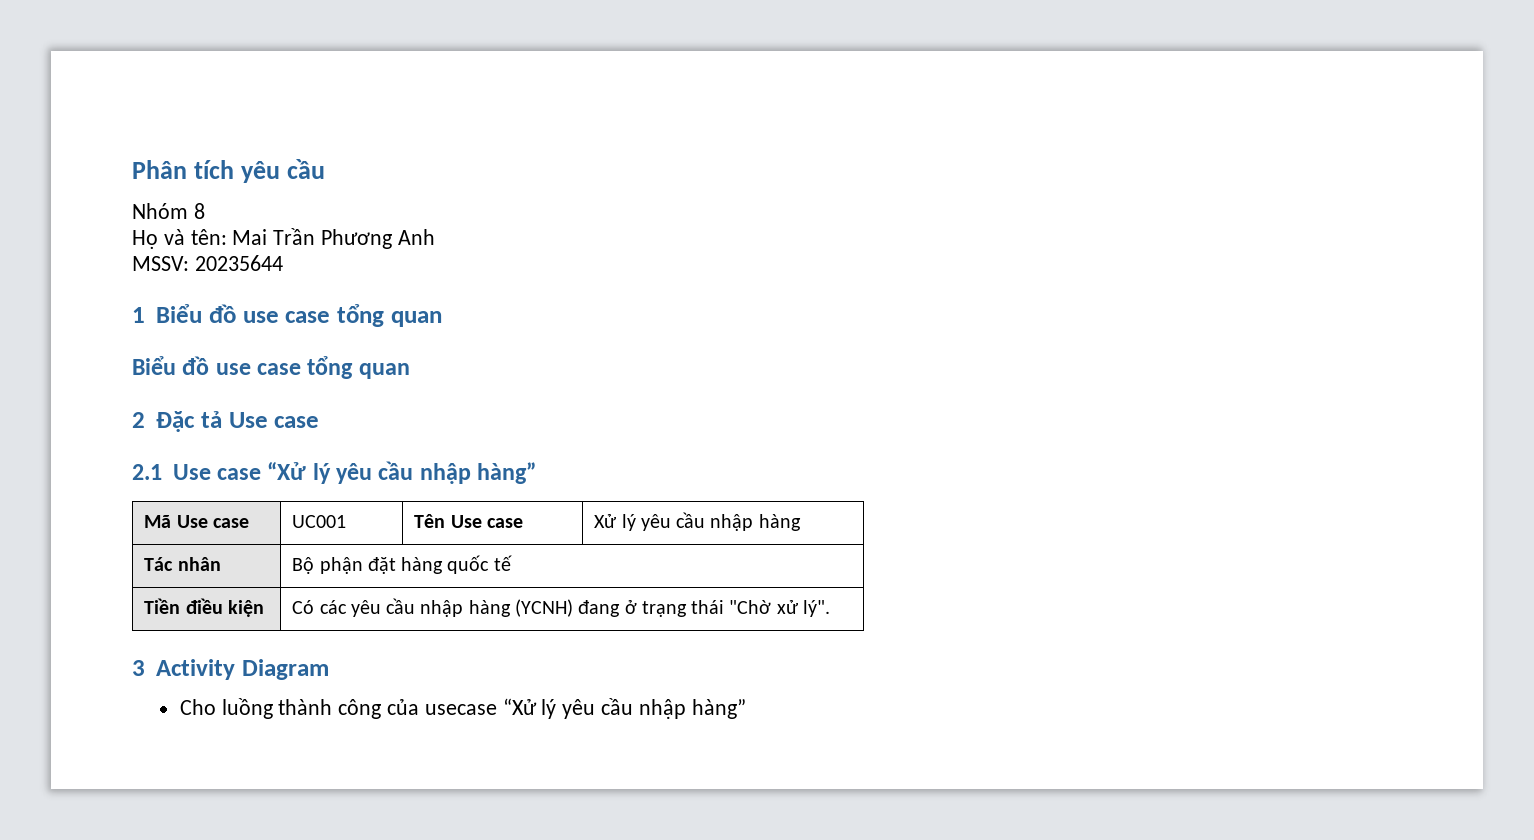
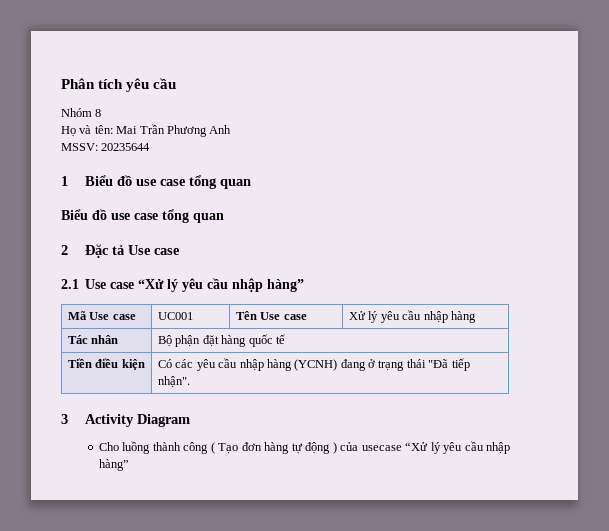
- Tiền điều kiện | Có các yêu cầu nhập hàng (YCNH) đang ở trạng thái "Chờ xử lý".
+ Tiền điều kiện | Có các yêu cầu nhập hàng (YCNH) đang ở trạng thái "Đã tiếp nhận".
- Cho luồng thành công của usecase “Xử lý yêu cầu nhập hàng”
+ Cho luồng thành công ( Tạo đơn hàng tự động ) của usecase “Xử lý yêu cầu nhập hàng”

